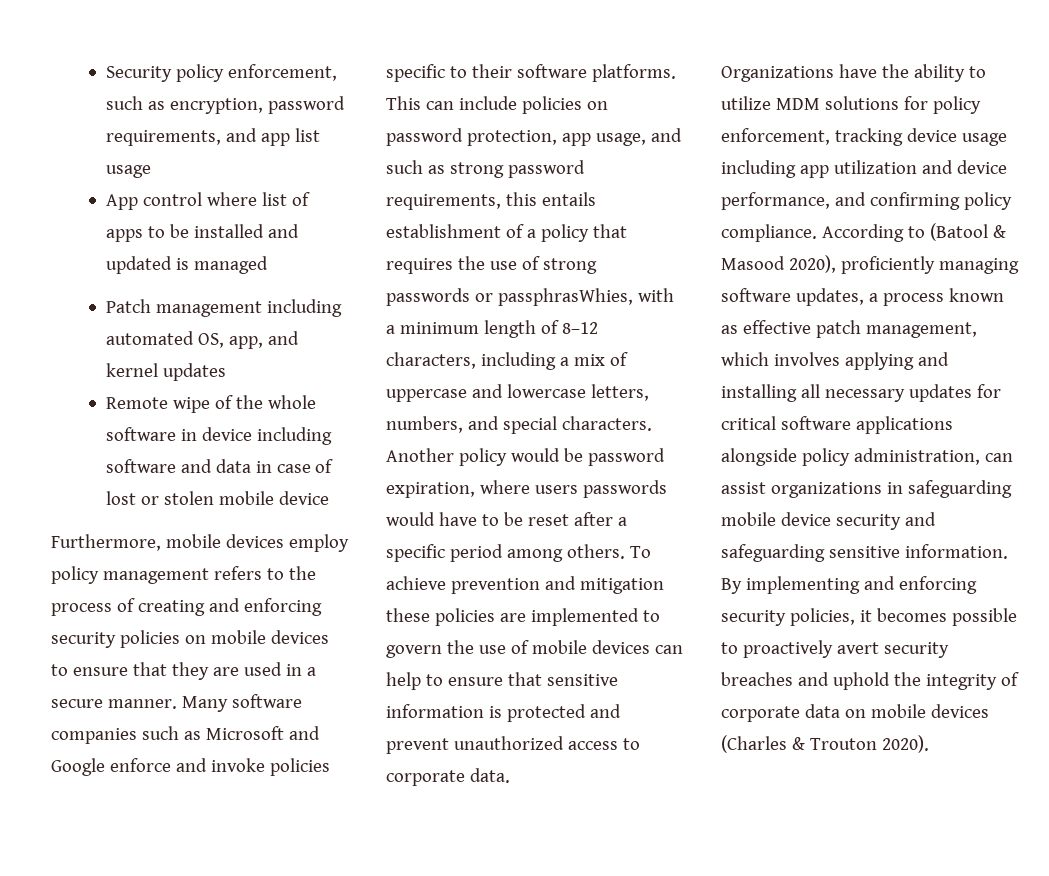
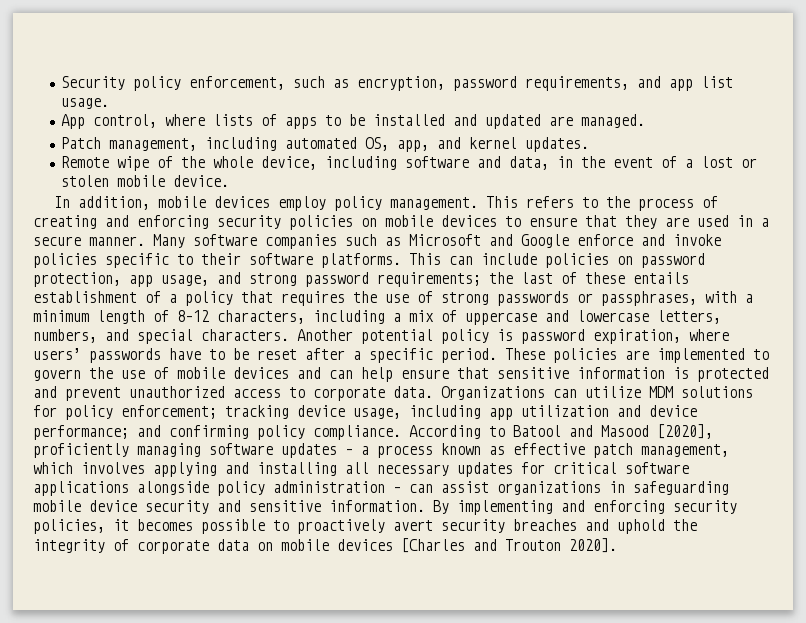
- Security policy enforcement, such as encryption, password requirements, and app list usage
+ Security policy enforcement, such as encryption, password requirements, and app list usage.
- App control where list of apps to be installed and updated is managed
+ App control, where lists of apps to be installed and updated are managed.
- Patch management including automated OS, app, and kernel updates
+ Patch management, including automated OS, app, and kernel updates.
- Remote wipe of the whole software in device including software and data in case of lost or stolen mobile device
- Furthermore, mobile devices employ policy management refers to the process of creating and enforcing security policies on mobile devices to ensure that they are used in a secure manner.
+ Remote wipe of the whole device, including software and data, in the event of a lost or stolen mobile device.
+ In addition, mobile devices employ policy management. This refers to the process of creating and enforcing security policies on mobile devices to ensure that they are used in a secure manner.
- This can include policies on password protection, app usage, and such as strong password requirements, this entails establishment of a policy that requires the use of strong passwords or passphrasWhies, with a minimum length of 8–12 characters, including a mix of uppercase and lowercase letters, numbers, and special characters.
+ This can include policies on password protection, app usage, and strong password requirements; the last of these entails establishment of a policy that requires the use of strong passwords or passphrases, with a minimum length of 8–12 characters, including a mix of uppercase and lowercase letters, numbers, and special characters.
- Another policy would be password expiration, where users passwords would have to be reset after a specific period among others. To achieve prevention and mitigation these policies are implemented to govern the use of mobile devices can help to ensure that sensitive information is protected and prevent unauthorized access to corporate data.
- Organizations have the ability to utilize MDM solutions for policy enforcement, tracking device usage including app utilization and device performance, and confirming policy compliance.
+ Another potential policy is password expiration, where users’ passwords have to be reset after a specific period. These policies are implemented to govern the use of mobile devices and can help ensure that sensitive information is protected and prevent unauthorized access to corporate data. Organizations can utilize MDM solutions for policy enforcement; tracking device usage, including app utilization and device performance; and confirming policy compliance.
- According to (Batool & Masood 2020), proficiently managing software updates, a process known as effective patch management, which involves applying and installing all necessary updates for critical software applications alongside policy administration, can assist organizations in safeguarding mobile device security and safeguarding sensitive information.
+ According to Batool and Masood [2020], proficiently managing software updates – a process known as effective patch management, which involves applying and installing all necessary updates for critical software applications alongside policy administration – can assist organizations in safeguarding mobile device security and sensitive information.
- By implementing and enforcing security policies, it becomes possible to proactively avert security breaches and uphold the integrity of corporate data on mobile devices (Charles & Trouton 2020).
+ By implementing and enforcing security policies, it becomes possible to proactively avert security breaches and uphold the integrity of corporate data on mobile devices [Charles and Trouton 2020].

